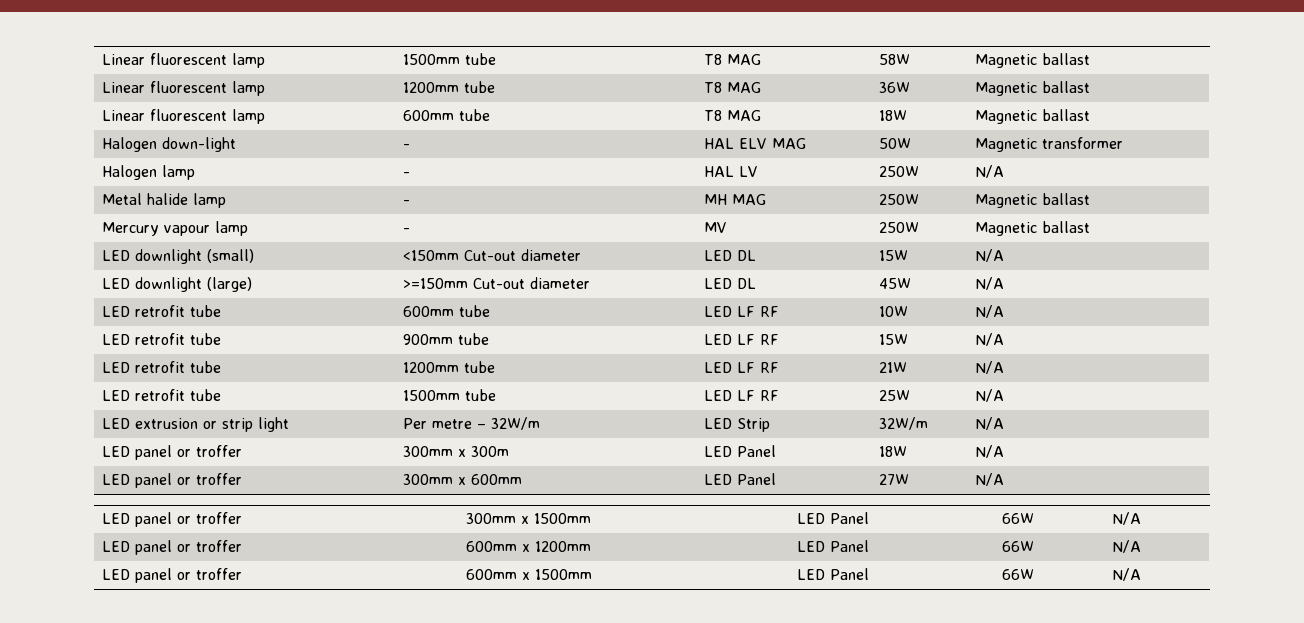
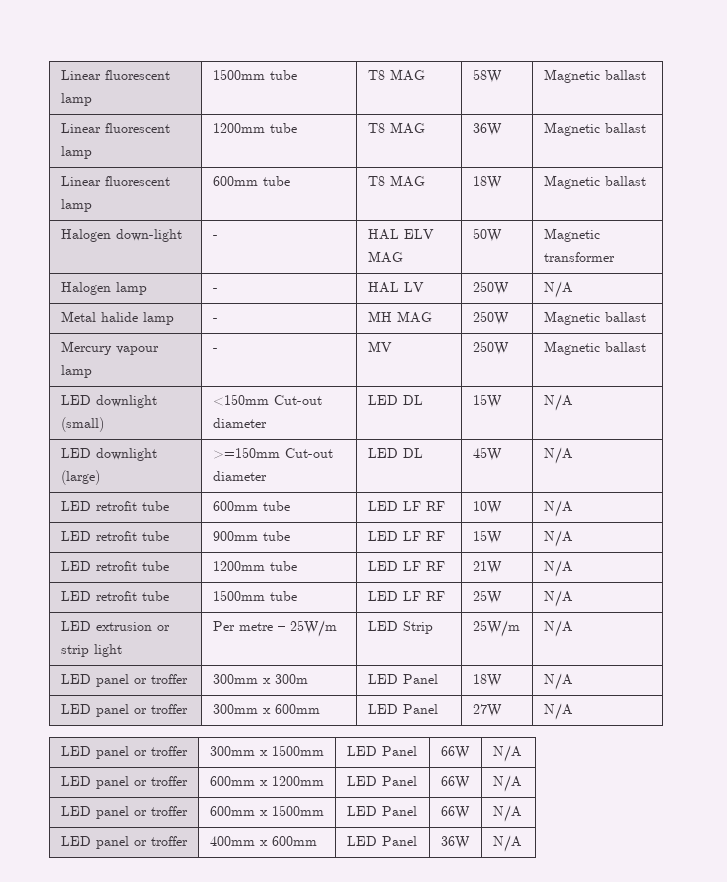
- LED extrusion or strip light | Per metre – 32W/m | LED Strip | 32W/m | N/A
+ LED extrusion or strip light | Per metre – 25W/m | LED Strip | 25W/m | N/A
+ LED panel or troffer | 400mm x 600mm | LED Panel | 36W | N/A

